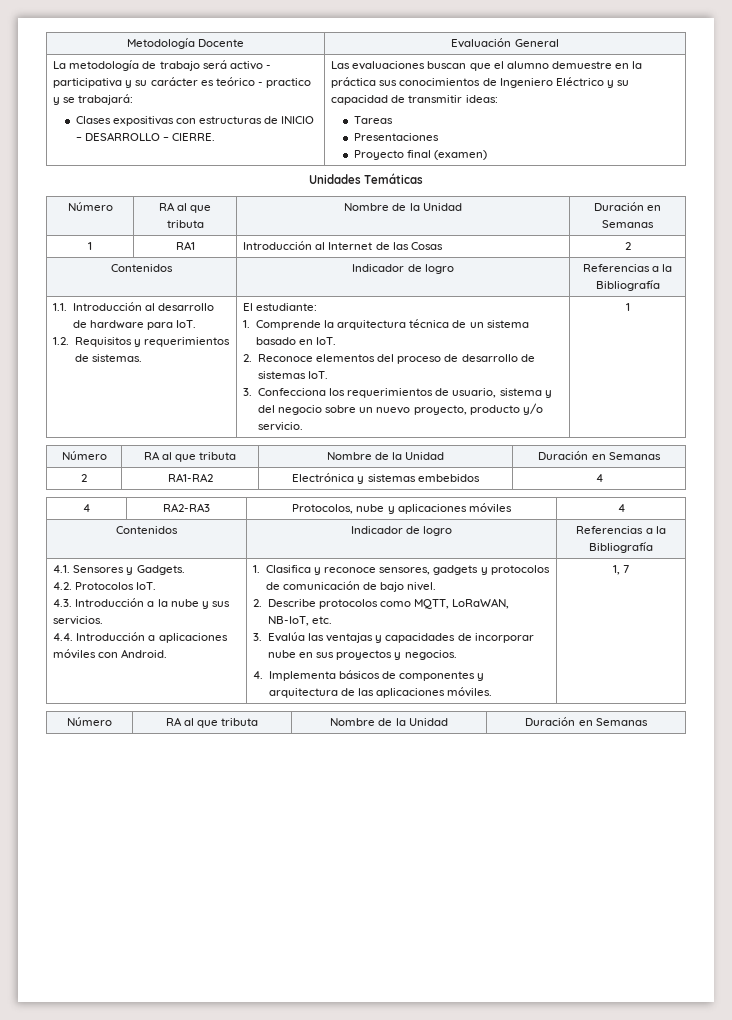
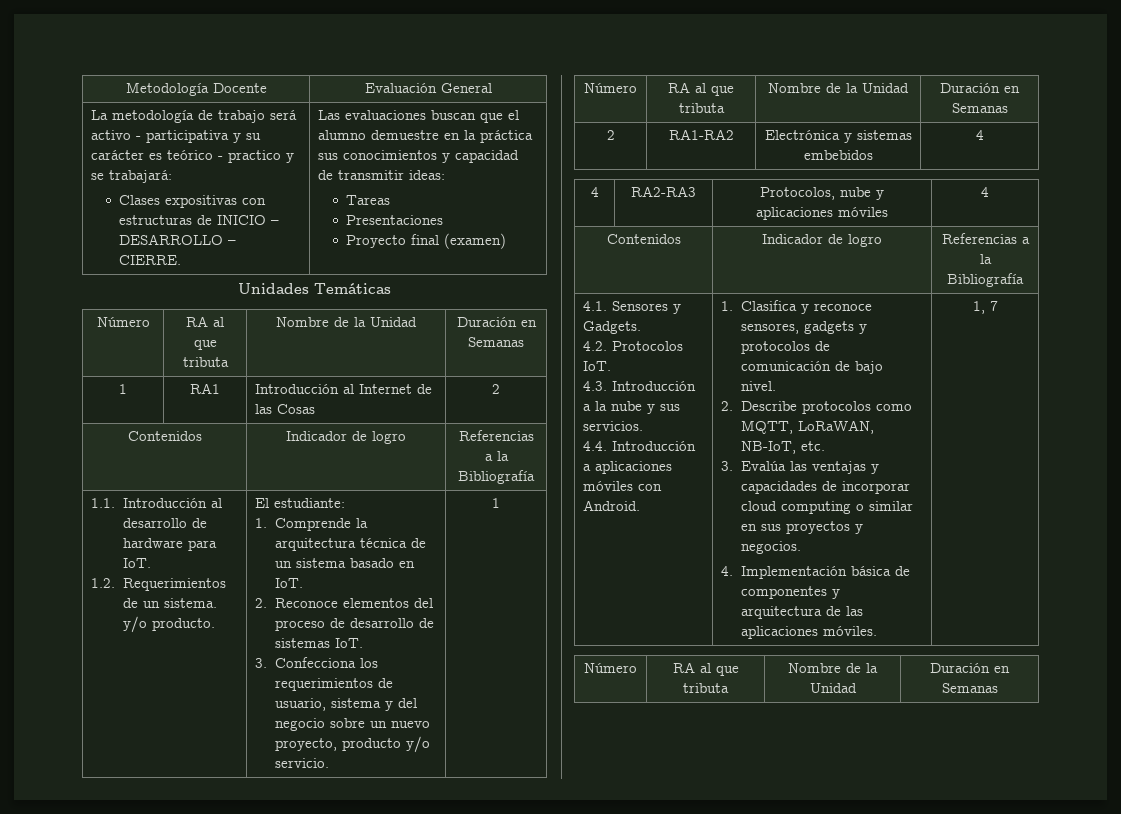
- Las evaluaciones buscan que el alumno demuestre en la práctica sus conocimientos de Ingeniero Eléctrico y su capacidad de transmitir ideas:
+ Las evaluaciones buscan que el alumno demuestre en la práctica sus conocimientos y capacidad de transmitir ideas:
- 1.2. Requisitos y requerimientos de sistemas.
+ 1.2. Requerimientos de un sistema. y/o producto.
- 3. Evalúa las ventajas y capacidades de incorporar nube en sus proyectos y negocios.
+ 3. Evalúa las ventajas y capacidades de incorporar cloud computing o similar en sus proyectos y negocios.
- 4. Implementa básicos de componentes y arquitectura de las aplicaciones móviles.
+ 4. Implementación básica de componentes y arquitectura de las aplicaciones móviles.

